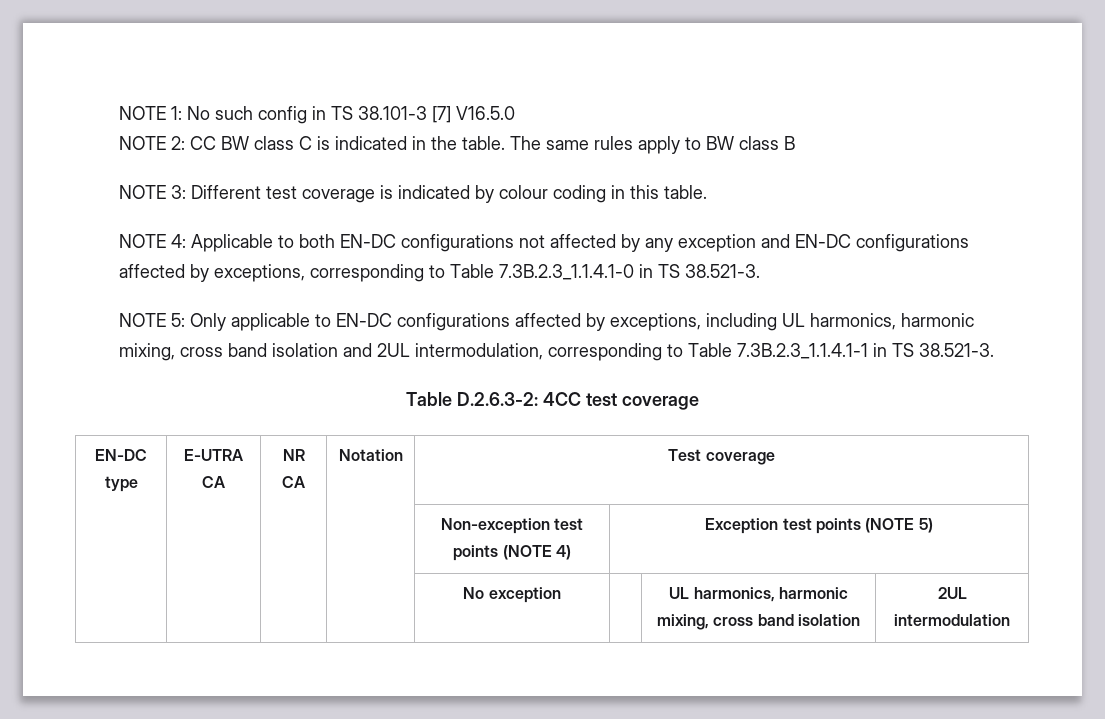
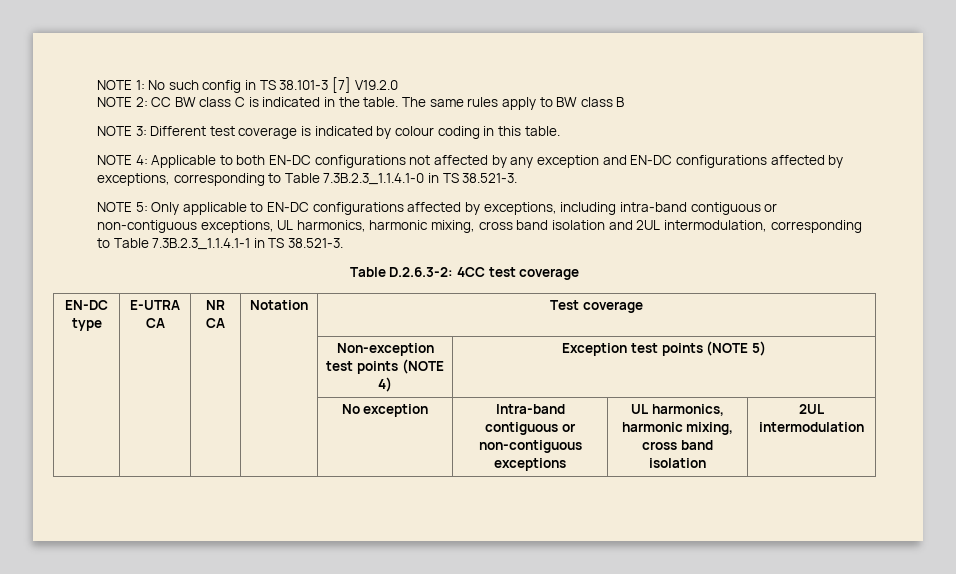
- NOTE 1: No such config in TS 38.101-3 [7] V16.5.0
+ NOTE 1: No such config in TS 38.101-3 [7] V19.2.0
- NOTE 5: Only applicable to EN-DC configurations affected by exceptions, including UL harmonics, harmonic mixing, cross band isolation and 2UL intermodulation, corresponding to Table 7.3B.2.3_1.1.4.1-1 in TS 38.521-3.
+ NOTE 5: Only applicable to EN-DC configurations affected by exceptions, including intra-band contiguous or non-contiguous exceptions, UL harmonics, harmonic mixing, cross band isolation and 2UL intermodulation, corresponding to Table 7.3B.2.3_1.1.4.1-1 in TS 38.521-3.
- | | | | No exception | | UL harmonics, harmonic mixing, cross band isolation | 2UL intermodulation
+ | | | | No exception | Intra-band contiguous or non-contiguous exceptions | UL harmonics, harmonic mixing, cross band isolation | 2UL intermodulation

